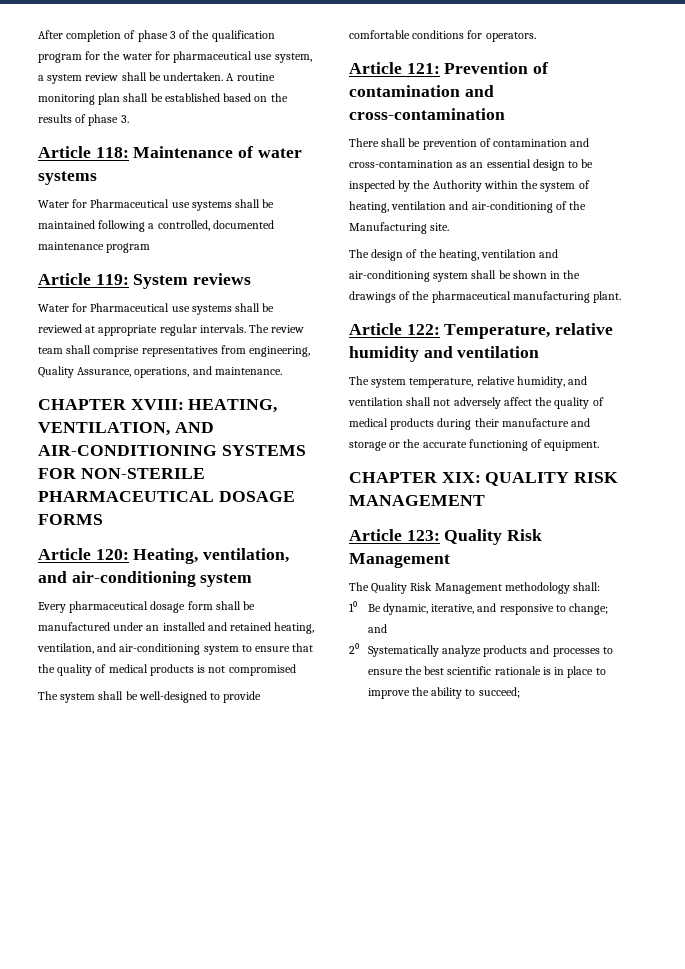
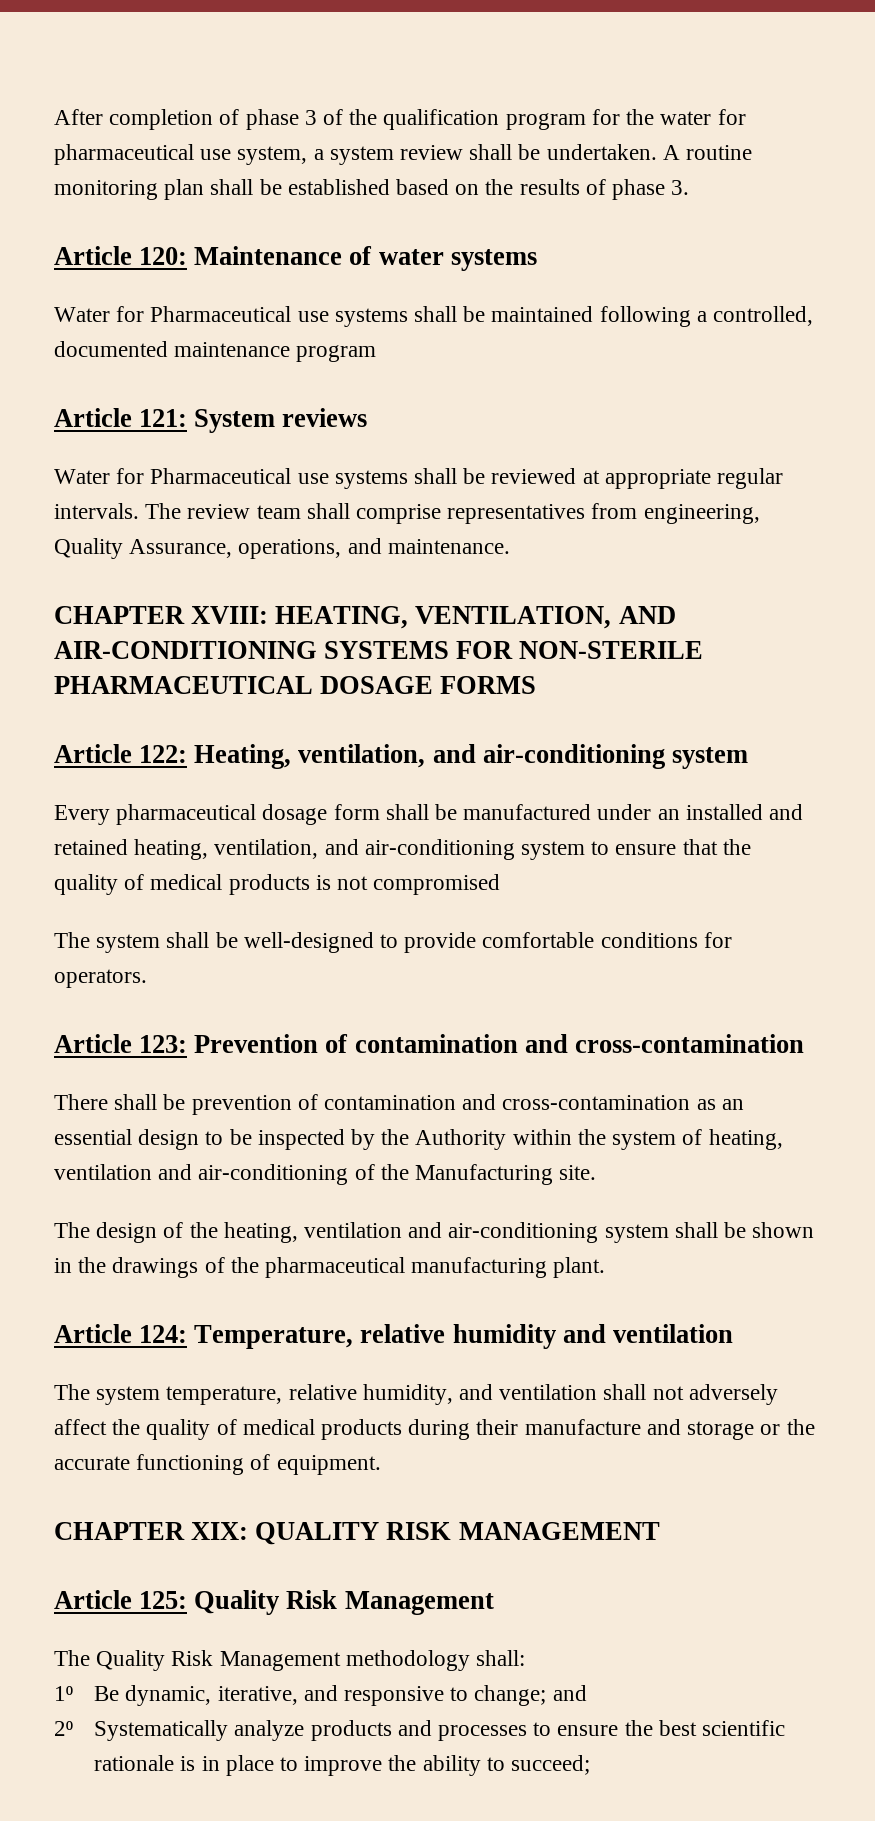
- Article 118: Maintenance of water systems
+ Article 120: Maintenance of water systems
- Article 119: System reviews
+ Article 121: System reviews
- Article 120: Heating, ventilation, and air-conditioning system
+ Article 122: Heating, ventilation, and air-conditioning system
- Article 121: Prevention of contamination and cross-contamination
+ Article 123: Prevention of contamination and cross-contamination
- Article 122: Temperature, relative humidity and ventilation
+ Article 124: Temperature, relative humidity and ventilation
- Article 123: Quality Risk Management
+ Article 125: Quality Risk Management

